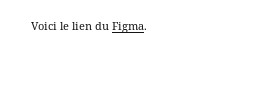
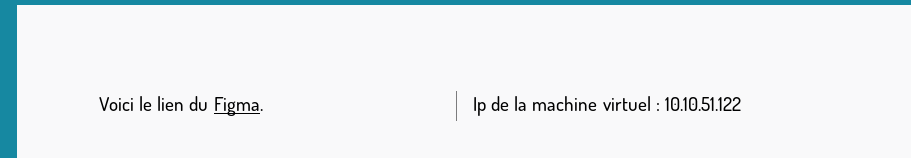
+ Ip de la machine virtuel : 10.10.51.122

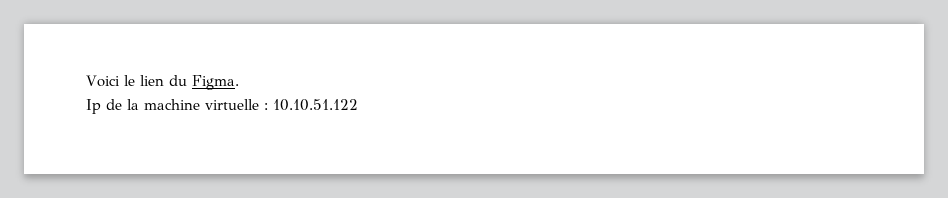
- Ip de la machine virtuel : 10.10.51.122
+ Ip de la machine virtuelle : 10.10.51.122

